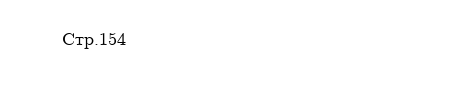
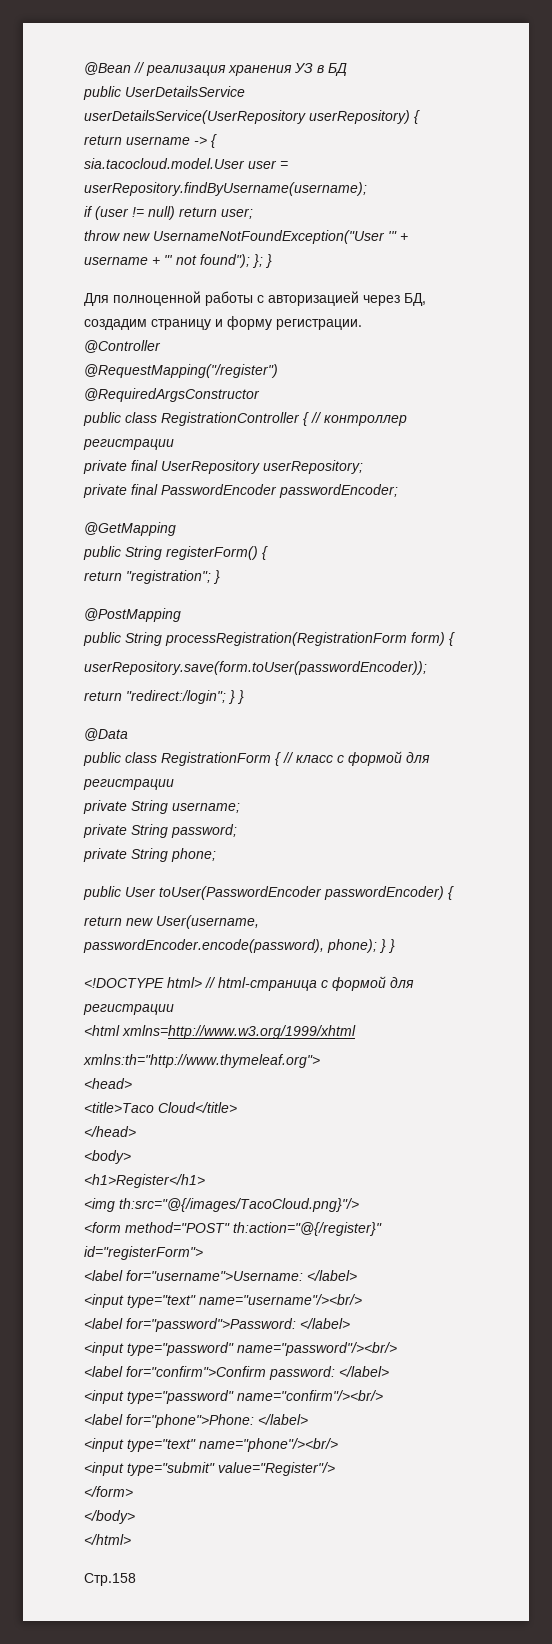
- Стр.154
+ @Bean // реализация хранения УЗ в БД
+ public UserDetailsService userDetailsService(UserRepository userRepository) {
+ return username -> {
+ sia.tacocloud.model.User user = userRepository.findByUsername(username);
+ if (user != null) return user;
+ throw new UsernameNotFoundException("User '" + username + "' not found"); }; }
+ Для полноценной работы с авторизацией через БД, создадим страницу и форму регистрации.
+ @Controller
+ @RequestMapping("/register")
+ @RequiredArgsConstructor
+ public class RegistrationController { // контроллер регистрации
+ private final UserRepository userRepository;
+ private final PasswordEncoder passwordEncoder;
+ @GetMapping
+ public String registerForm() {
+ return "registration"; }
+ @PostMapping
+ public String processRegistration(RegistrationForm form) {
+ userRepository.save(form.toUser(passwordEncoder));
+ return "redirect:/login"; } }
+ @Data
+ public class RegistrationForm { // класс с формой для регистрации
+ private String username;
+ private String password;
+ private String phone;
+ public User toUser(PasswordEncoder passwordEncoder) {
+ return new User(username, passwordEncoder.encode(password), phone); } }
+ <!DOCTYPE html> // html-страница с формой для регистрации
+ <html xmlns=http://www.w3.org/1999/xhtml
+ xmlns:th="http://www.thymeleaf.org">
+ <head>
+ <title>Taco Cloud</title>
+ </head>
+ <body>
+ <h1>Register</h1>
+ <img th:src="@{/images/TacoCloud.png}"/>
+ <form method="POST" th:action="@{/register}" id="registerForm">
+ <label for="username">Username: </label>
+ <input type="text" name="username"/><br/>
+ <label for="password">Password: </label>
+ <input type="password" name="password"/><br/>
+ <label for="confirm">Confirm password: </label>
+ <input type="password" name="confirm"/><br/>
+ <label for="phone">Phone: </label>
+ <input type="text" name="phone"/><br/>
+ <input type="submit" value="Register"/>
+ </form>
+ </body>
+ </html>
+ Стр.158

